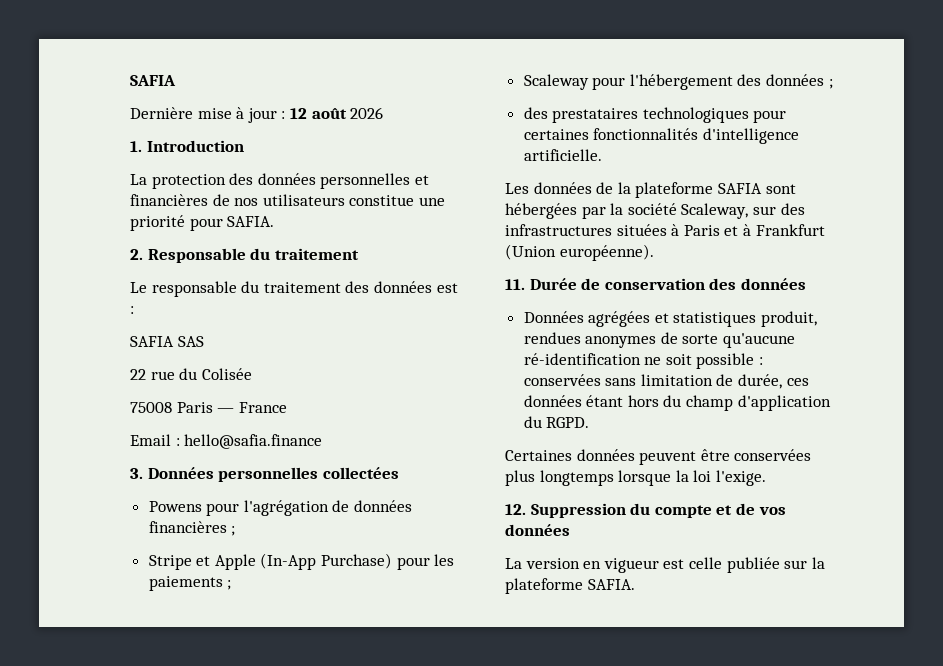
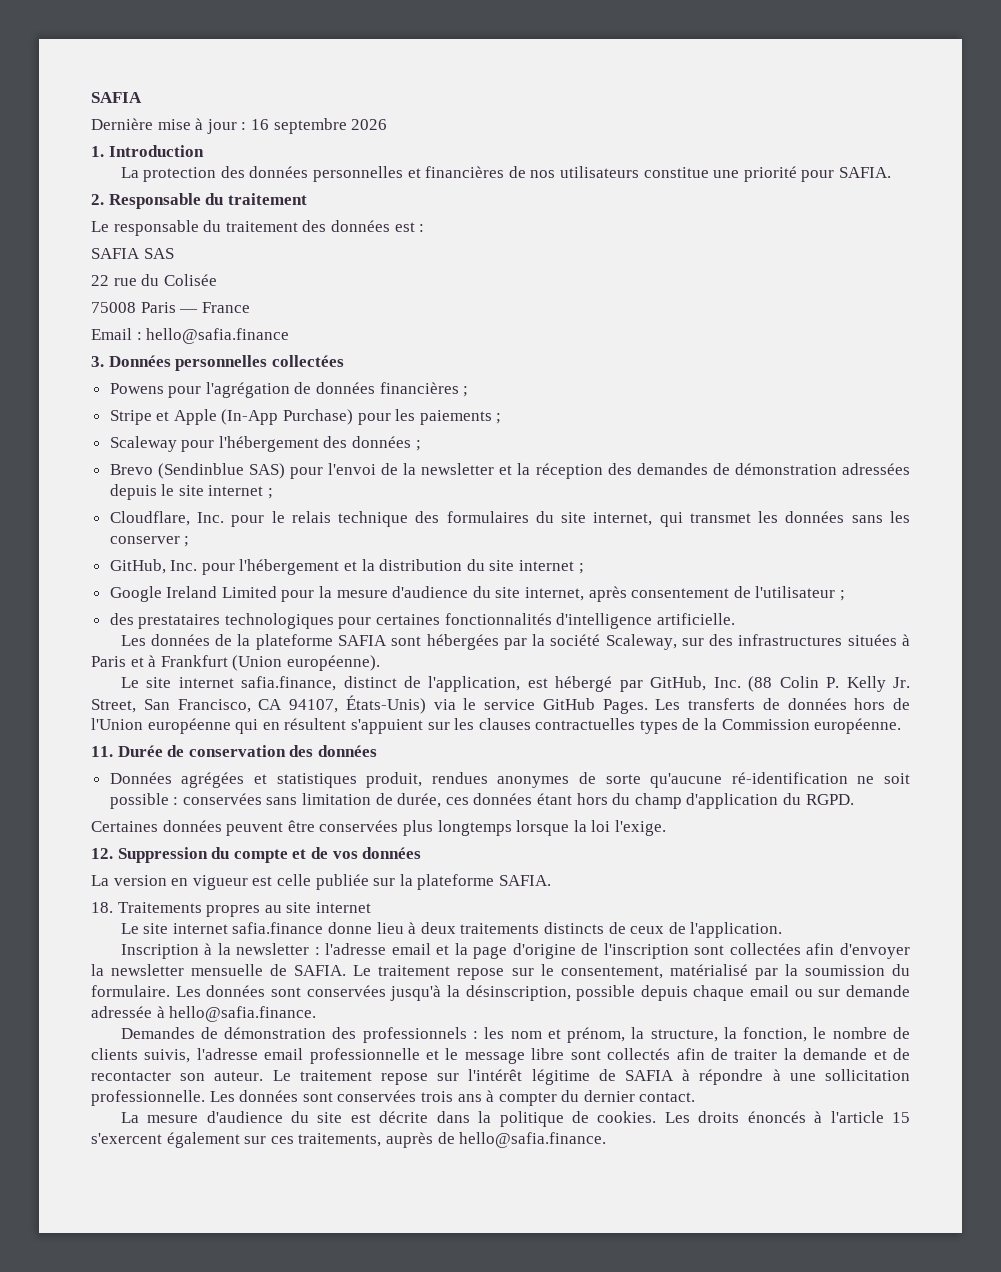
- Dernière mise à jour : 12 août 2026
+ Dernière mise à jour : 16 septembre 2026
+ Brevo (Sendinblue SAS) pour l'envoi de la newsletter et la réception des demandes de démonstration adressées depuis le site internet ;
+ Cloudflare, Inc. pour le relais technique des formulaires du site internet, qui transmet les données sans les conserver ;
+ GitHub, Inc. pour l'hébergement et la distribution du site internet ;
+ Google Ireland Limited pour la mesure d'audience du site internet, après consentement de l'utilisateur ;
+ Le site internet safia.finance, distinct de l'application, est hébergé par GitHub, Inc. (88 Colin P. Kelly Jr. Street, San Francisco, CA 94107, États-Unis) via le service GitHub Pages. Les transferts de données hors de l'Union européenne qui en résultent s'appuient sur les clauses contractuelles types de la Commission européenne.
+ 18. Traitements propres au site internet
+ Le site internet safia.finance donne lieu à deux traitements distincts de ceux de l'application.
+ Inscription à la newsletter : l'adresse email et la page d'origine de l'inscription sont collectées afin d'envoyer la newsletter mensuelle de SAFIA. Le traitement repose sur le consentement, matérialisé par la soumission du formulaire. Les données sont conservées jusqu'à la désinscription, possible depuis chaque email ou sur demande adressée à hello@safia.finance.
+ Demandes de démonstration des professionnels : les nom et prénom, la structure, la fonction, le nombre de clients suivis, l'adresse email professionnelle et le message libre sont collectés afin de traiter la demande et de recontacter son auteur. Le traitement repose sur l'intérêt légitime de SAFIA à répondre à une sollicitation professionnelle. Les données sont conservées trois ans à compter du dernier contact.
+ La mesure d'audience du site est décrite dans la politique de cookies. Les droits énoncés à l'article 15 s'exercent également sur ces traitements, auprès de hello@safia.finance.

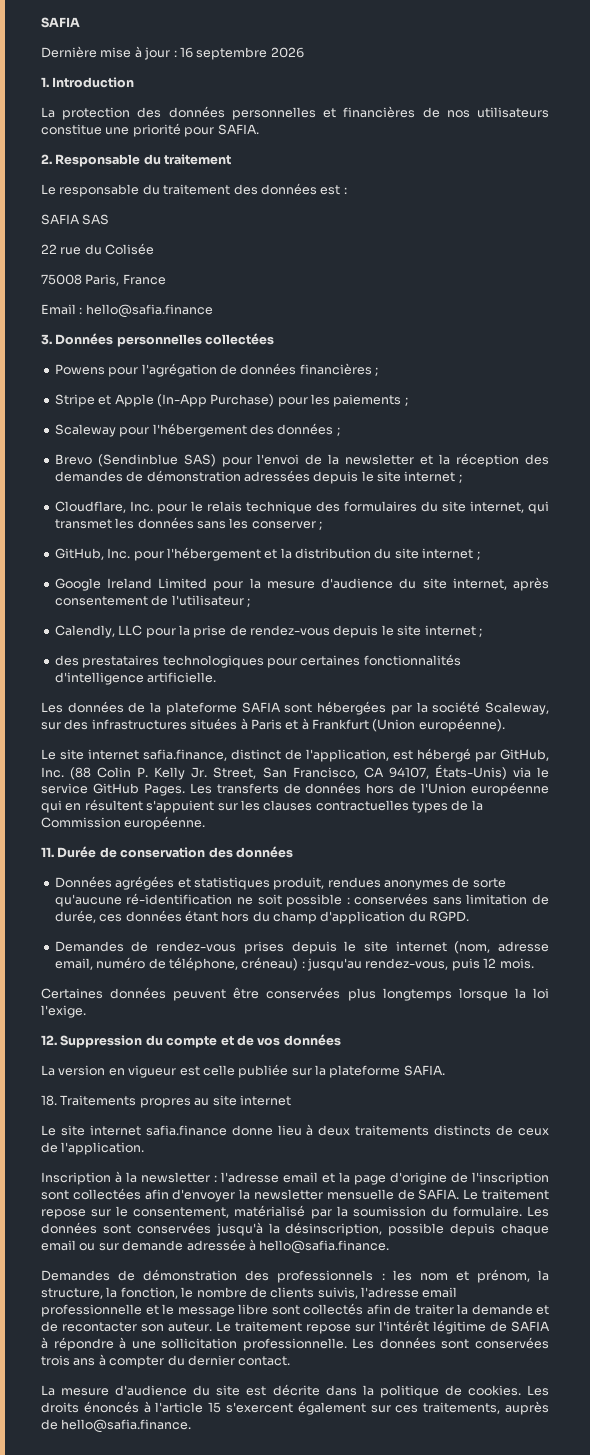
- 75008 Paris — France
+ 75008 Paris, France
+ Calendly, LLC pour la prise de rendez-vous depuis le site internet ;
+ Demandes de rendez-vous prises depuis le site internet (nom, adresse email, numéro de téléphone, créneau) : jusqu'au rendez-vous, puis 12 mois.

